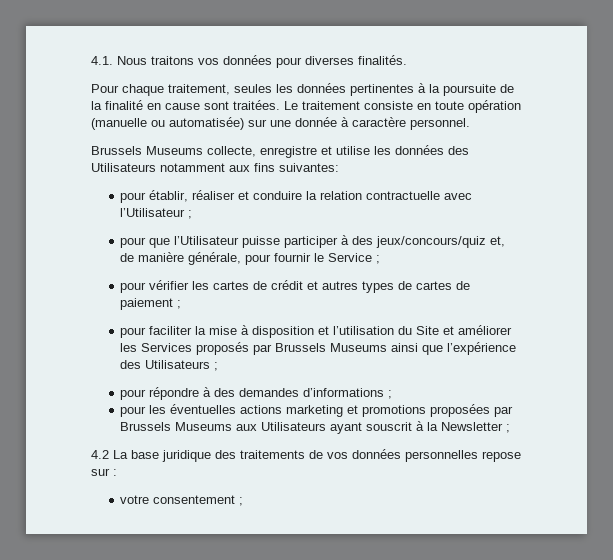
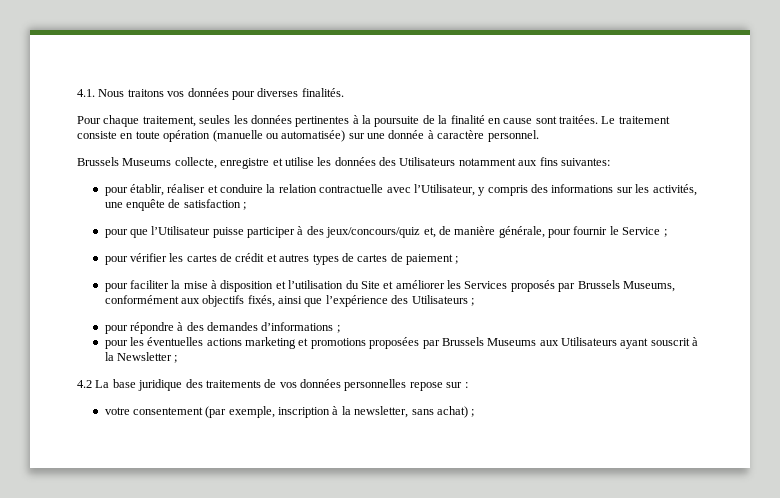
- pour établir, réaliser et conduire la relation contractuelle avec l’Utilisateur ;
+ pour établir, réaliser et conduire la relation contractuelle avec l’Utilisateur, y compris des informations sur les activités, une enquête de satisfaction ;
- pour faciliter la mise à disposition et l’utilisation du Site et améliorer les Services proposés par Brussels Museums ainsi que l’expérience des Utilisateurs ;
+ pour faciliter la mise à disposition et l’utilisation du Site et améliorer les Services proposés par Brussels Museums, conformément aux objectifs fixés, ainsi que l’expérience des Utilisateurs ;
- votre consentement ;
+ votre consentement (par exemple, inscription à la newsletter, sans achat) ;

